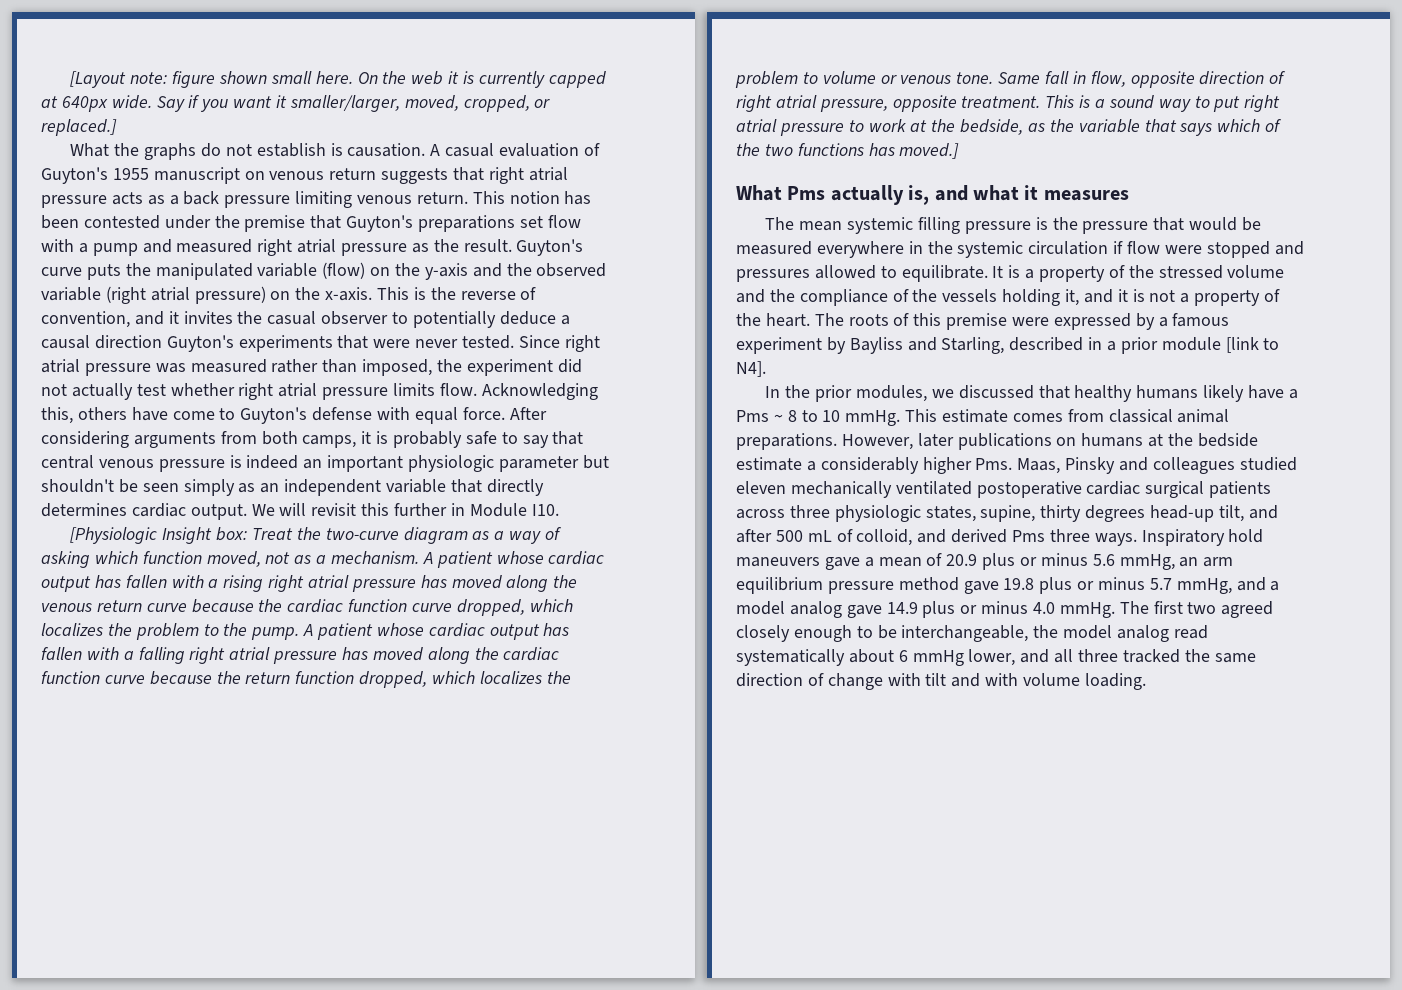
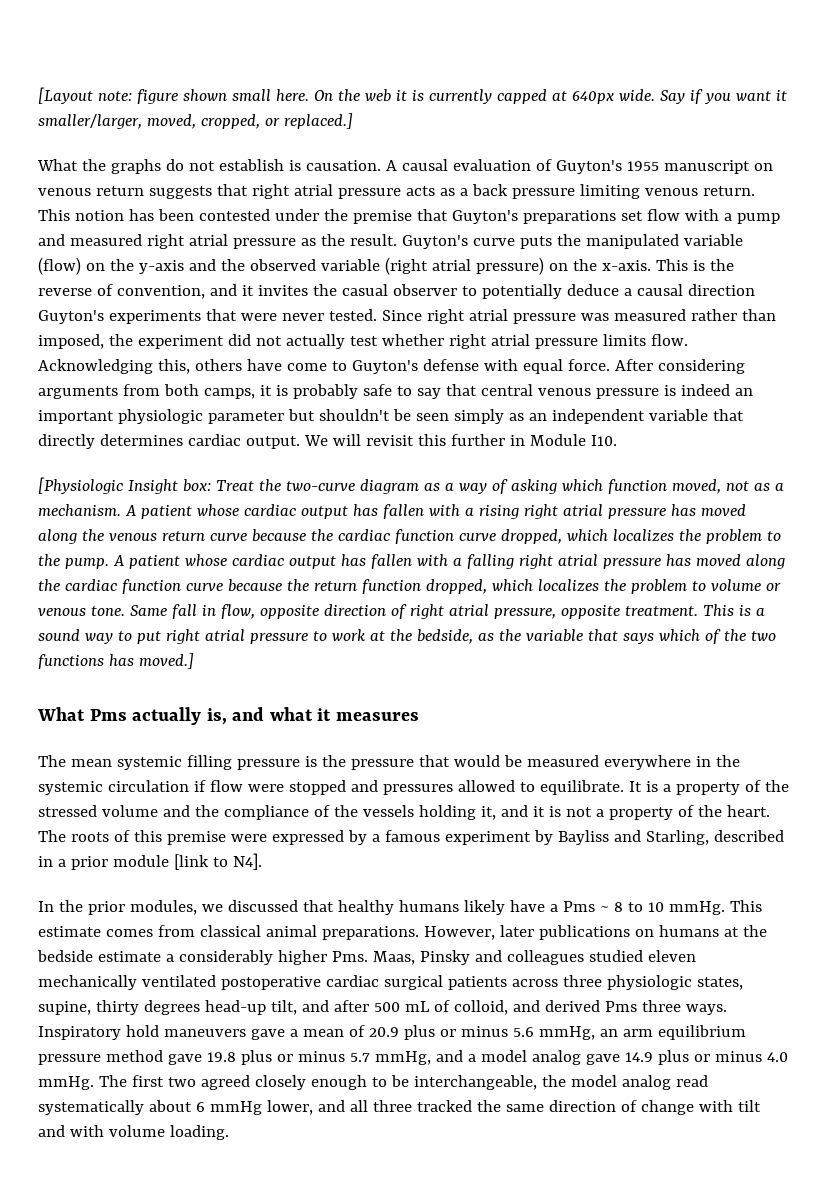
- A casual evaluation of Guyton's 1955 manuscript on venous return suggests that right atrial pressure acts as a back pressure limiting venous return.
+ A causal evaluation of Guyton's 1955 manuscript on venous return suggests that right atrial pressure acts as a back pressure limiting venous return.

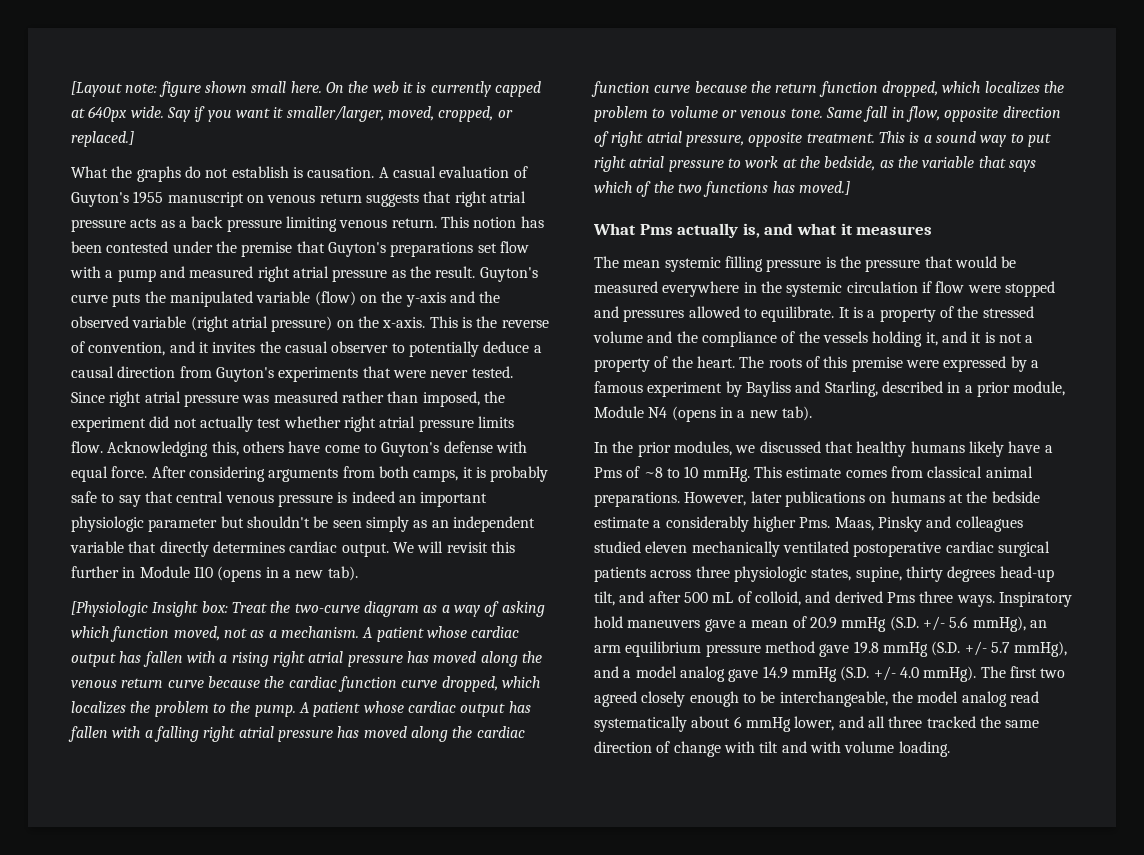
- A causal evaluation of Guyton's 1955 manuscript on venous return suggests that right atrial pressure acts as a back pressure limiting venous return.
+ A casual evaluation of Guyton's 1955 manuscript on venous return suggests that right atrial pressure acts as a back pressure limiting venous return.
- This is the reverse of convention, and it invites the casual observer to potentially deduce a causal direction Guyton's experiments that were never tested.
+ This is the reverse of convention, and it invites the casual observer to potentially deduce a causal direction from Guyton's experiments that were never tested.
- We will revisit this further in Module I10.
+ We will revisit this further in Module I10 (opens in a new tab).
- The roots of this premise were expressed by a famous experiment by Bayliss and Starling, described in a prior module [link to N4].
+ The roots of this premise were expressed by a famous experiment by Bayliss and Starling, described in a prior module, Module N4 (opens in a new tab).
- In the prior modules, we discussed that healthy humans likely have a Pms ~ 8 to 10 mmHg.
+ In the prior modules, we discussed that healthy humans likely have a Pms of ~8 to 10 mmHg.
- Inspiratory hold maneuvers gave a mean of 20.9 plus or minus 5.6 mmHg, an arm equilibrium pressure method gave 19.8 plus or minus 5.7 mmHg, and a model analog gave 14.9 plus or minus 4.0 mmHg.
+ Inspiratory hold maneuvers gave a mean of 20.9 mmHg (S.D. +/- 5.6 mmHg), an arm equilibrium pressure method gave 19.8 mmHg (S.D. +/- 5.7 mmHg), and a model analog gave 14.9 mmHg (S.D. +/- 4.0 mmHg).

